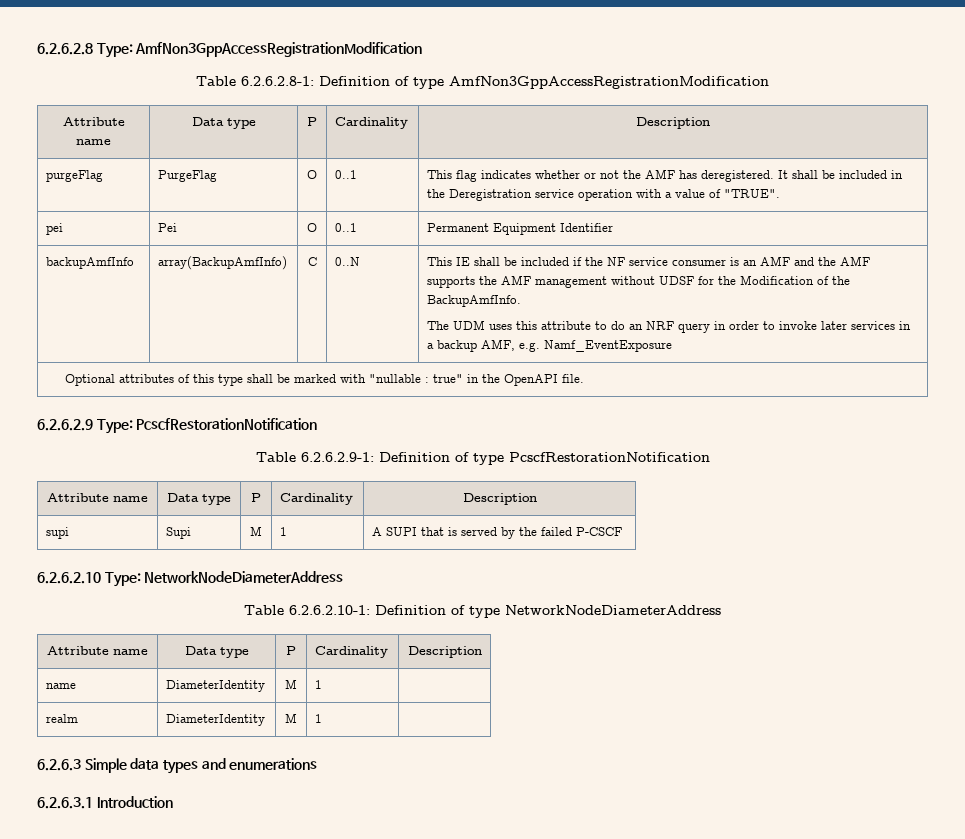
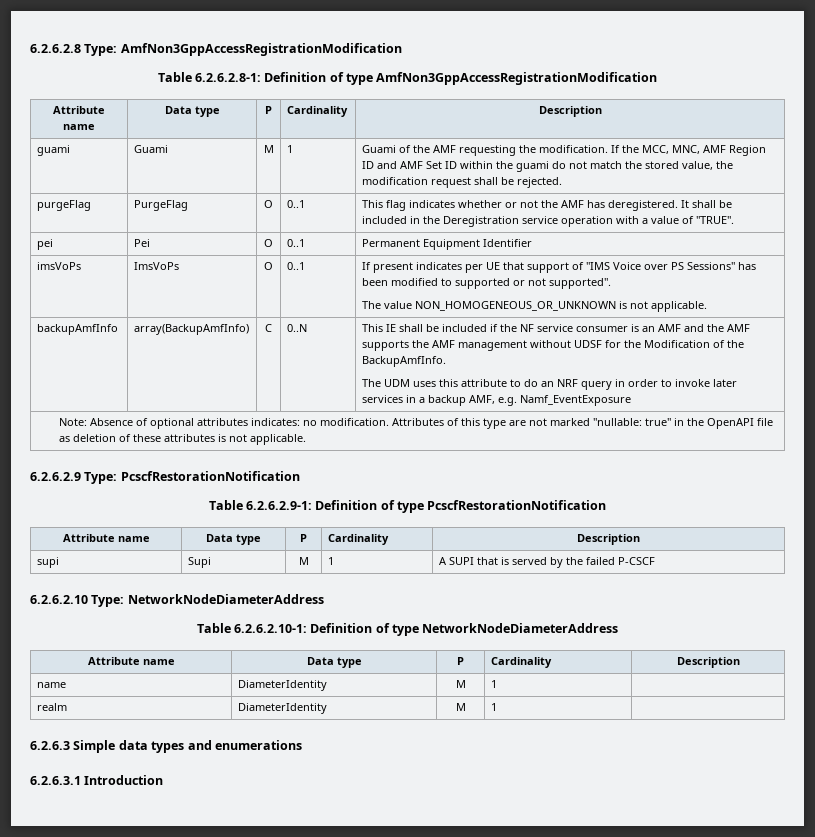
+ guami | Guami | M | 1 | Guami of the AMF requesting the modification. If the MCC, MNC, AMF Region ID and AMF Set ID within the guami do not match the stored value, the modification request shall be rejected.
+ imsVoPs | ImsVoPs | O | 0..1 | If present indicates per UE that support of "IMS Voice over PS Sessions" has been modified to supported or not supported".
+ The value NON_HOMOGENEOUS_OR_UNKNOWN is not applicable.
- Optional attributes of this type shall be marked with "nullable : true" in the OpenAPI file.
+ Note: Absence of optional attributes indicates: no modification. Attributes of this type are not marked "nullable: true" in the OpenAPI file as deletion of these attributes is not applicable.

